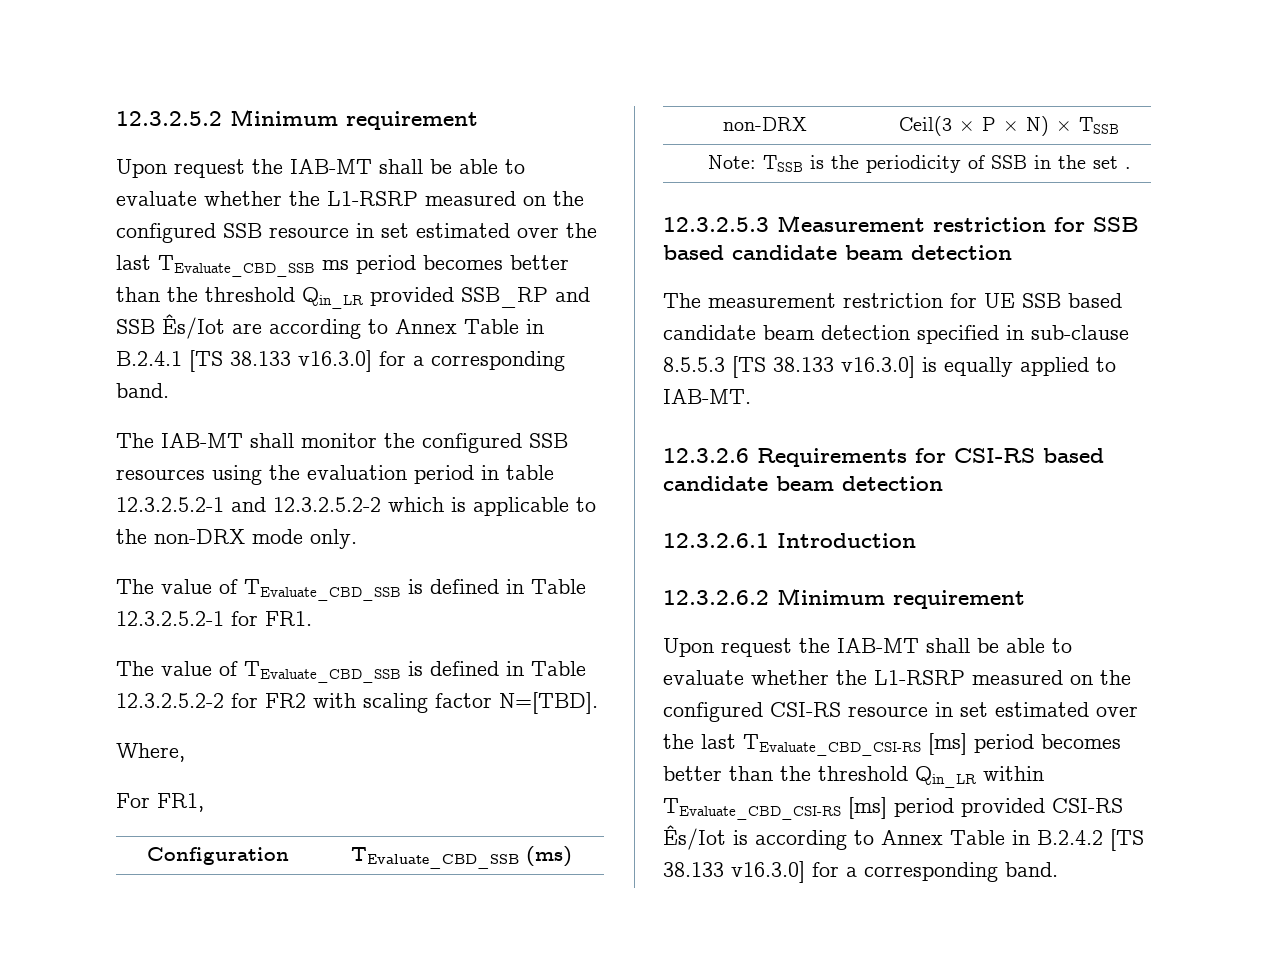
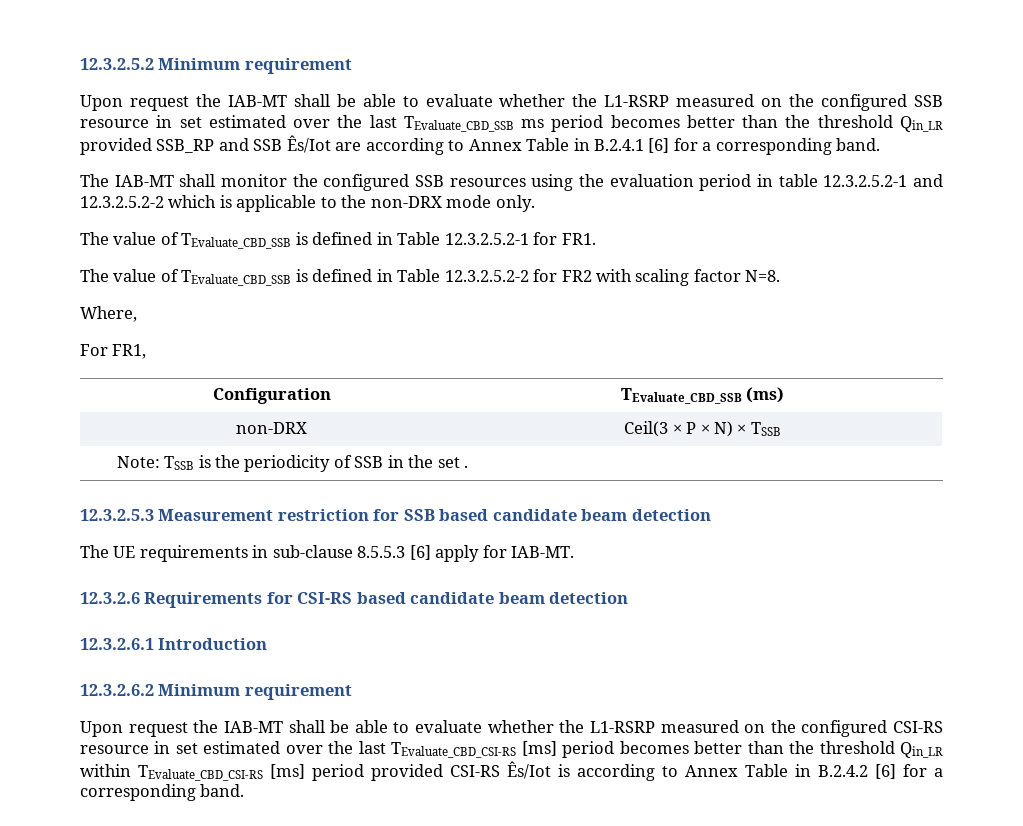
- Upon request the IAB-MT shall be able to evaluate whether the L1-RSRP measured on the configured SSB resource in set estimated over the last TEvaluate_CBD_SSB ms period becomes better than the threshold Qin_LR provided SSB_RP and SSB Ês/Iot are according to Annex Table in B.2.4.1 [TS 38.133 v16.3.0] for a corresponding band.
+ Upon request the IAB-MT shall be able to evaluate whether the L1-RSRP measured on the configured SSB resource in set estimated over the last TEvaluate_CBD_SSB ms period becomes better than the threshold Qin_LR provided SSB_RP and SSB Ês/Iot are according to Annex Table in B.2.4.1 [6] for a corresponding band.
- The value of TEvaluate_CBD_SSB is defined in Table 12.3.2.5.2-2 for FR2 with scaling factor N=[TBD].
+ The value of TEvaluate_CBD_SSB is defined in Table 12.3.2.5.2-2 for FR2 with scaling factor N=8.
- The measurement restriction for UE SSB based candidate beam detection specified in sub-clause 8.5.5.3 [TS 38.133 v16.3.0] is equally applied to IAB-MT.
+ The UE requirements in sub-clause 8.5.5.3 [6] apply for IAB-MT.
- Upon request the IAB-MT shall be able to evaluate whether the L1-RSRP measured on the configured CSI-RS resource in set estimated over the last TEvaluate_CBD_CSI-RS [ms] period becomes better than the threshold Qin_LR within TEvaluate_CBD_CSI-RS [ms] period provided CSI-RS Ês/Iot is according to Annex Table in B.2.4.2 [TS 38.133 v16.3.0] for a corresponding band.
+ Upon request the IAB-MT shall be able to evaluate whether the L1-RSRP measured on the configured CSI-RS resource in set estimated over the last TEvaluate_CBD_CSI-RS [ms] period becomes better than the threshold Qin_LR within TEvaluate_CBD_CSI-RS [ms] period provided CSI-RS Ês/Iot is according to Annex Table in B.2.4.2 [6] for a corresponding band.

